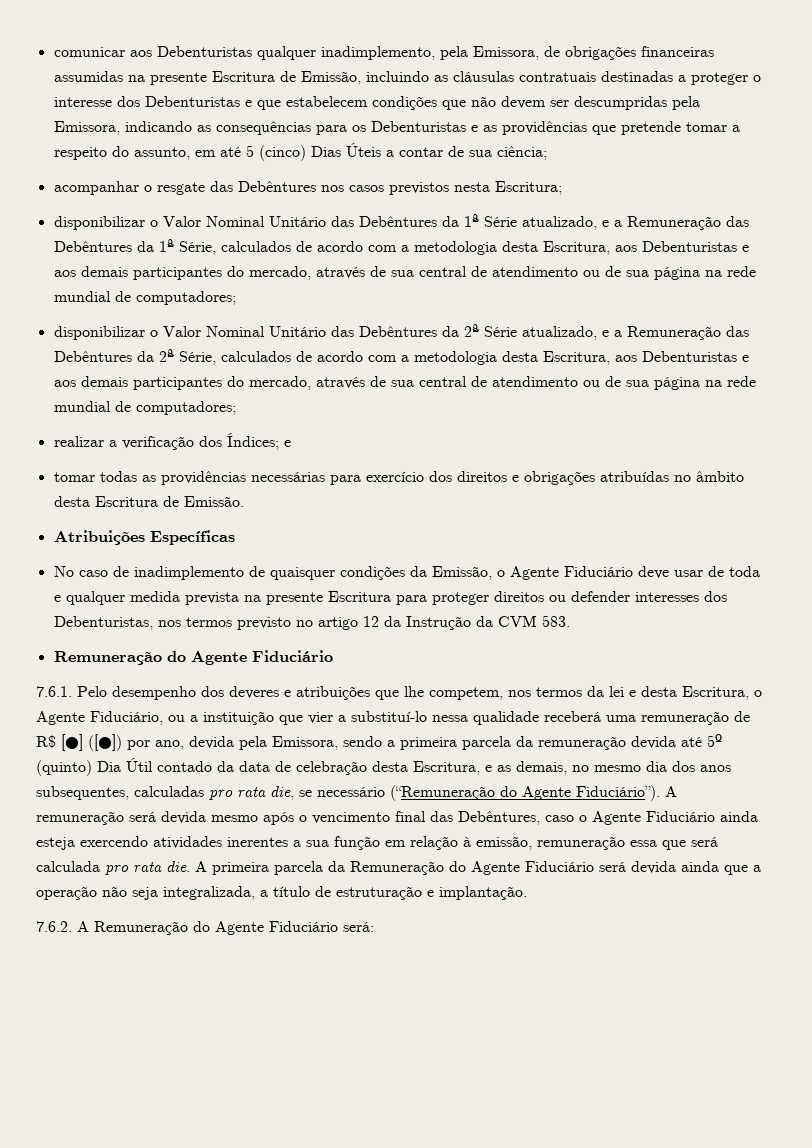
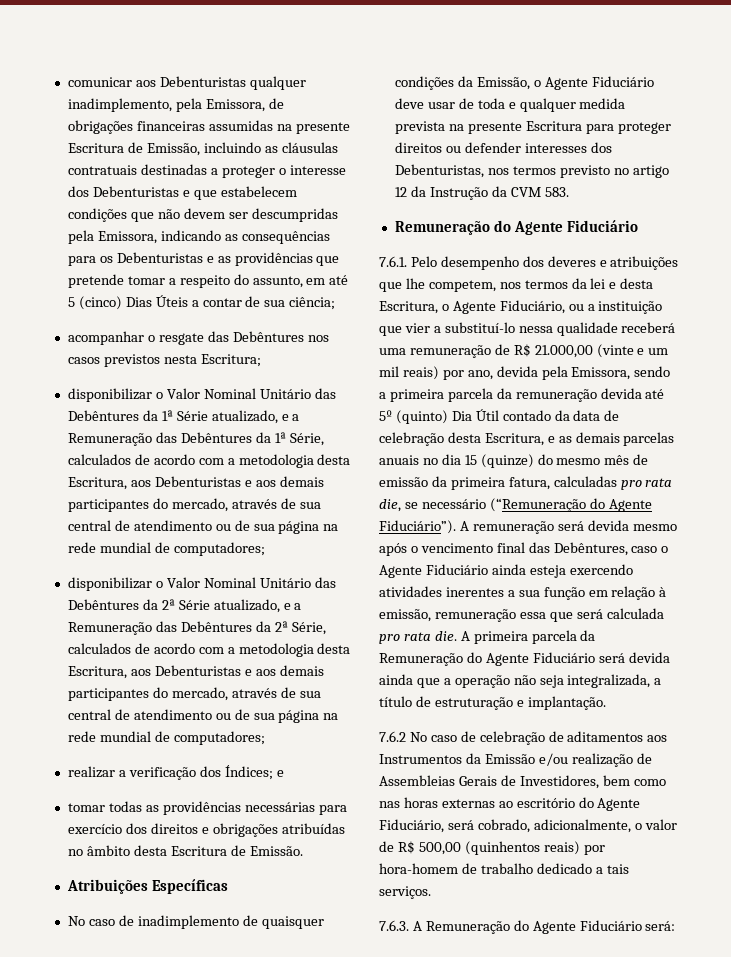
- 7.6.1. Pelo desempenho dos deveres e atribuições que lhe competem, nos termos da lei e desta Escritura, o Agente Fiduciário, ou a instituição que vier a substituí-lo nessa qualidade receberá uma remuneração de R$ [●] ([●]) por ano, devida pela Emissora, sendo a primeira parcela da remuneração devida até 5º (quinto) Dia Útil contado da data de celebração desta Escritura, e as demais, no mesmo dia dos anos subsequentes, calculadas pro rata die, se necessário (“Remuneração do Agente Fiduciário”).
+ 7.6.1. Pelo desempenho dos deveres e atribuições que lhe competem, nos termos da lei e desta Escritura, o Agente Fiduciário, ou a instituição que vier a substituí-lo nessa qualidade receberá uma remuneração de R$ 21.000,00 (vinte e um mil reais) por ano, devida pela Emissora, sendo a primeira parcela da remuneração devida até 5º (quinto) Dia Útil contado da data de celebração desta Escritura, e as demais parcelas anuais no dia 15 (quinze) do mesmo mês de emissão da primeira fatura, calculadas pro rata die, se necessário (“Remuneração do Agente Fiduciário”).
- 7.6.2. A Remuneração do Agente Fiduciário será:
+ 7.6.2 No caso de celebração de aditamentos aos Instrumentos da Emissão e/ou realização de Assembleias Gerais de Investidores, bem como nas horas externas ao escritório do Agente Fiduciário, será cobrado, adicionalmente, o valor de R$ 500,00 (quinhentos reais) por hora-homem de trabalho dedicado a tais serviços.
+ 7.6.3. A Remuneração do Agente Fiduciário será:

